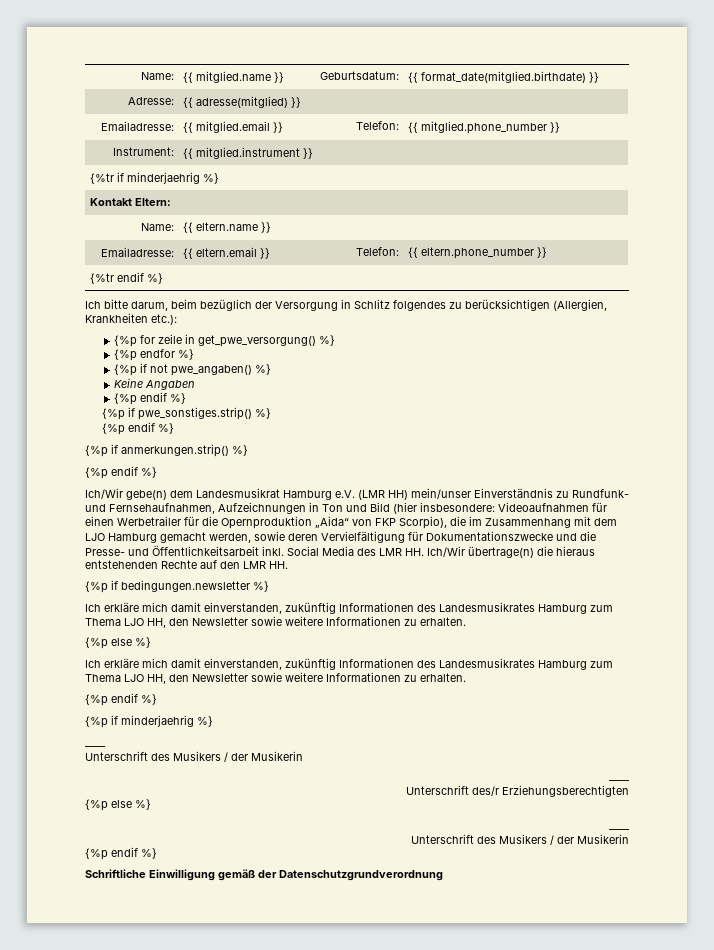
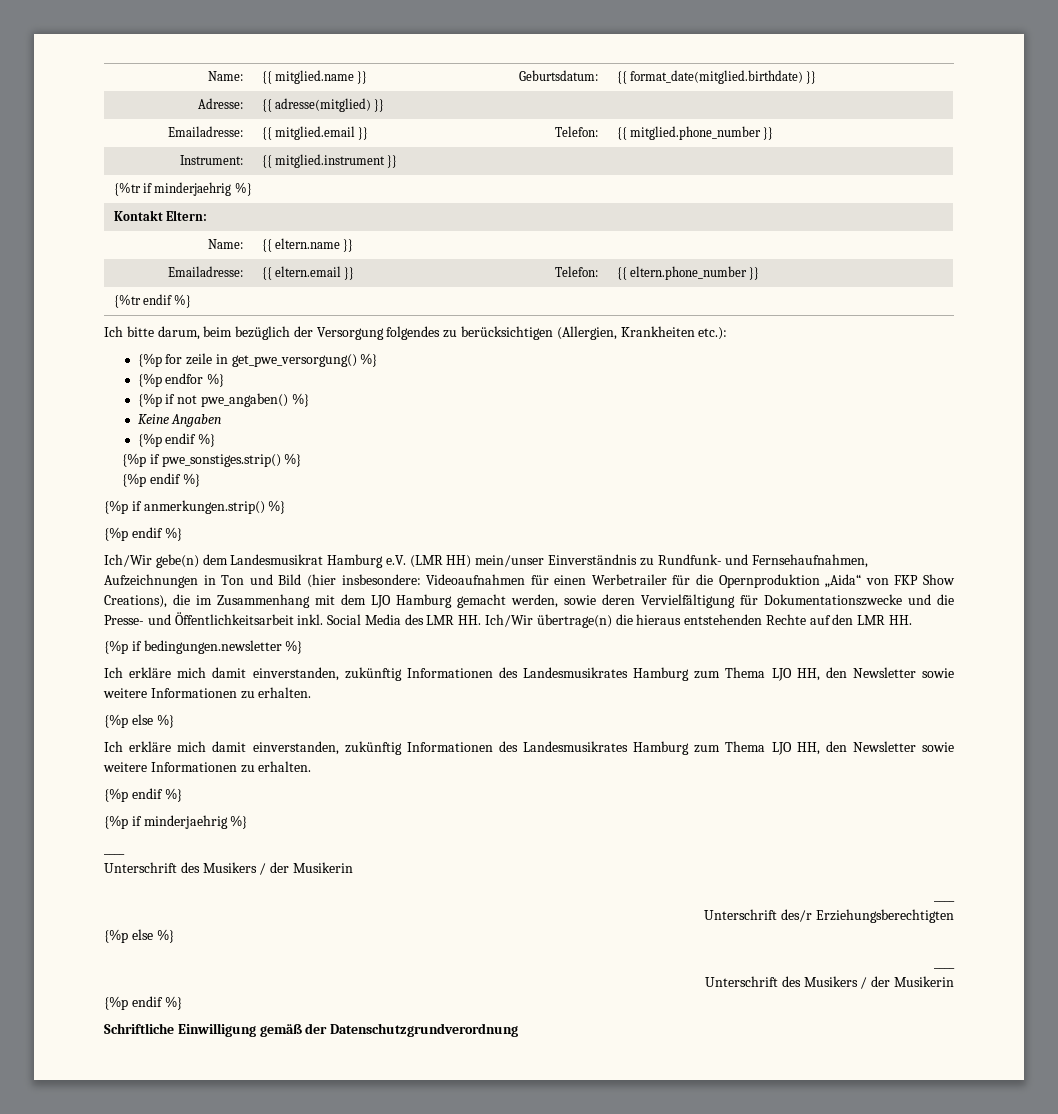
- Ich bitte darum, beim bezüglich der Versorgung in Schlitz folgendes zu berücksichtigen (Allergien, Krankheiten etc.):
+ Ich bitte darum, beim bezüglich der Versorgung folgendes zu berücksichtigen (Allergien, Krankheiten etc.):
- Ich/Wir gebe(n) dem Landesmusikrat Hamburg e.V. (LMR HH) mein/unser Einverständnis zu Rundfunk- und Fernsehaufnahmen, Aufzeichnungen in Ton und Bild (hier insbesondere: Videoaufnahmen für einen Werbetrailer für die Opernproduktion „Aida“ von FKP Scorpio), die im Zusammenhang mit dem LJO Hamburg gemacht werden, sowie deren Vervielfältigung für Dokumentationszwecke und die Presse- und Öffentlichkeitsarbeit inkl.
+ Ich/Wir gebe(n) dem Landesmusikrat Hamburg e.V. (LMR HH) mein/unser Einverständnis zu Rundfunk- und Fernsehaufnahmen, Aufzeichnungen in Ton und Bild (hier insbesondere: Videoaufnahmen für einen Werbetrailer für die Opernproduktion „Aida“ von FKP Show Creations), die im Zusammenhang mit dem LJO Hamburg gemacht werden, sowie deren Vervielfältigung für Dokumentationszwecke und die Presse- und Öffentlichkeitsarbeit inkl.

